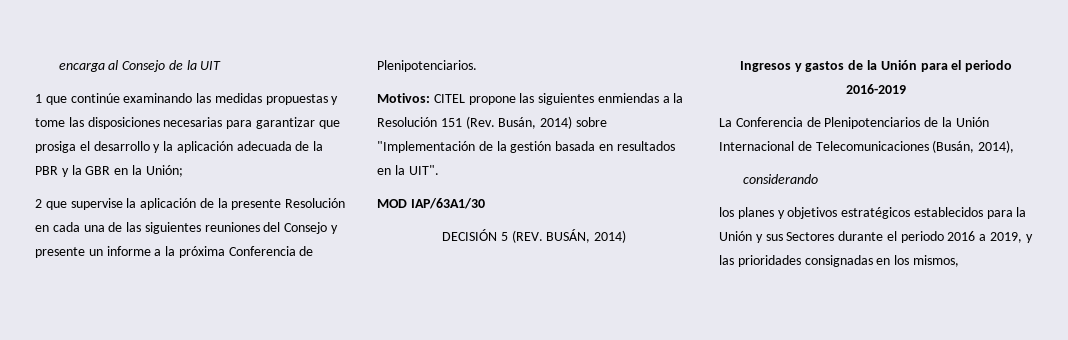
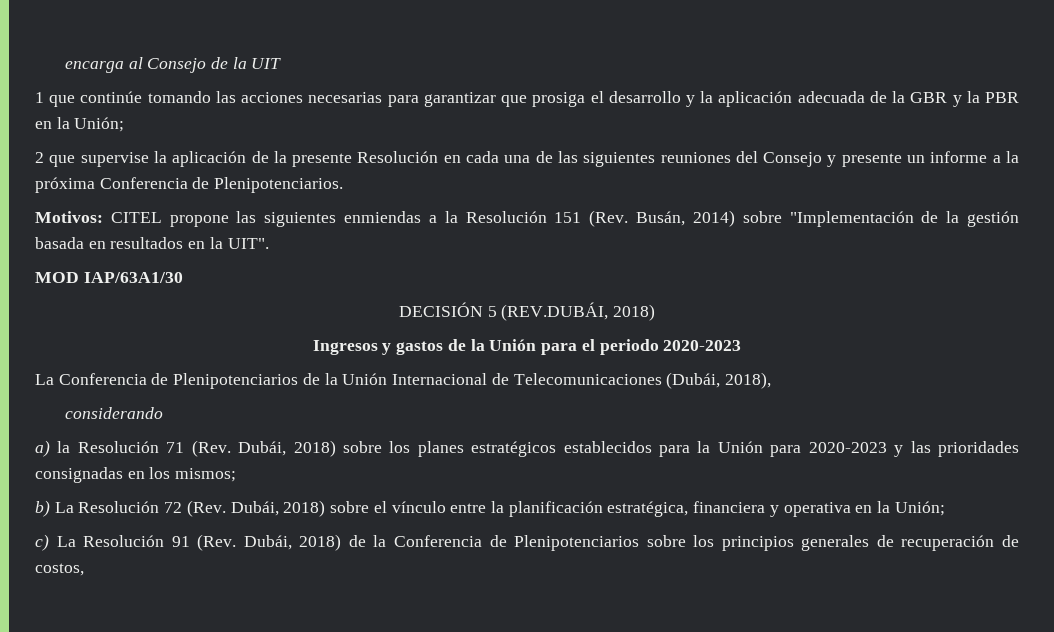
- 1 que continúe examinando las medidas propuestas y tome las disposiciones necesarias para garantizar que prosiga el desarrollo y la aplicación adecuada de la PBR y la GBR en la Unión;
+ 1 que continúe tomando las acciones necesarias para garantizar que prosiga el desarrollo y la aplicación adecuada de la GBR y la PBR en la Unión;
- DECISIÓN 5 (REV. BUSÁN, 2014)
+ DECISIÓN 5 (REV.DUBÁI, 2018)
- Ingresos y gastos de la Unión para el periodo 2016-2019
+ Ingresos y gastos de la Unión para el periodo 2020-2023
- La Conferencia de Plenipotenciarios de la Unión Internacional de Telecomunicaciones (Busán, 2014),
+ La Conferencia de Plenipotenciarios de la Unión Internacional de Telecomunicaciones (Dubái, 2018),
- los planes y objetivos estratégicos establecidos para la Unión y sus Sectores durante el periodo 2016 a 2019, y las prioridades consignadas en los mismos,
+ a) la Resolución 71 (Rev. Dubái, 2018) sobre los planes estratégicos establecidos para la Unión para 2020-2023 y las prioridades consignadas en los mismos;
+ b) La Resolución 72 (Rev. Dubái, 2018) sobre el vínculo entre la planificación estratégica, financiera y operativa en la Unión;
+ c) La Resolución 91 (Rev. Dubái, 2018) de la Conferencia de Plenipotenciarios sobre los principios generales de recuperación de costos,

